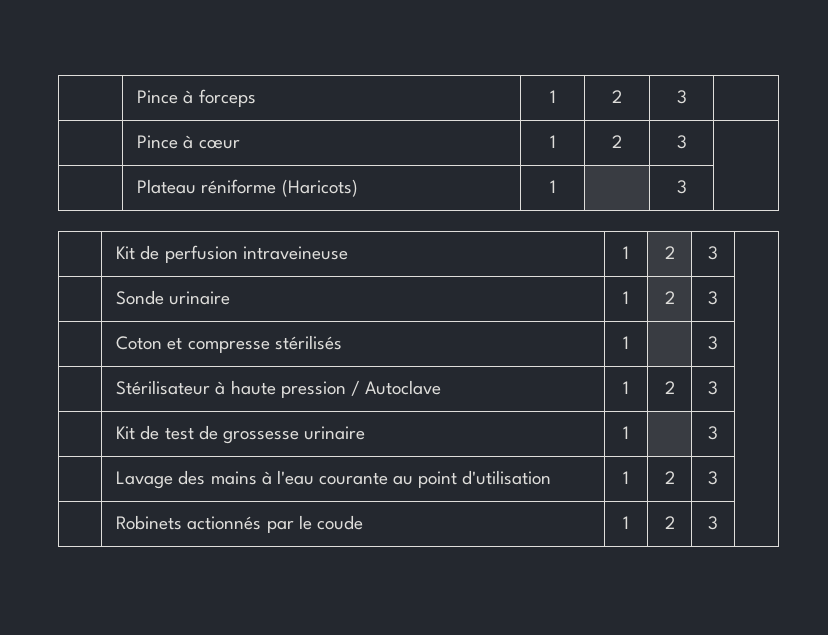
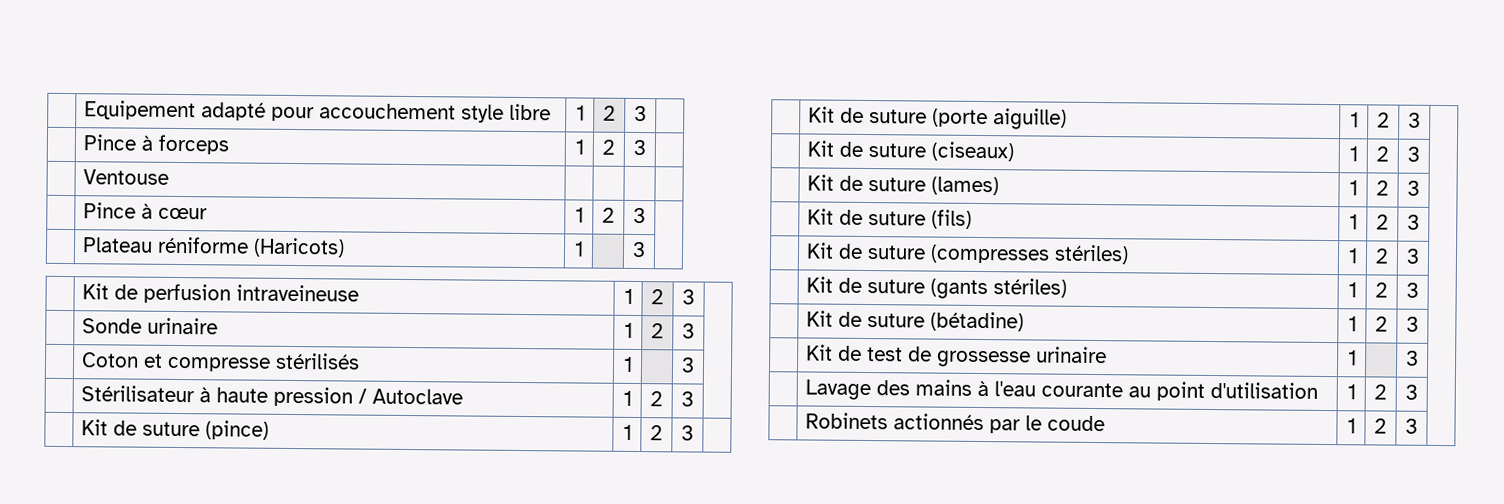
+ | Equipement adapté pour accouchement style libre | 1 | 2 | 3 |
+ | Ventouse | | | |
+ | Kit de suture (pince) | 1 | 2 | 3 |
+ | Kit de suture (porte aiguille) | 1 | 2 | 3 |
+ | Kit de suture (ciseaux) | 1 | 2 | 3 |
+ | Kit de suture (lames) | 1 | 2 | 3 |
+ | Kit de suture (fils) | 1 | 2 | 3 |
+ | Kit de suture (compresses stériles) | 1 | 2 | 3 |
+ | Kit de suture (gants stériles) | 1 | 2 | 3 |
+ | Kit de suture (bétadine) | 1 | 2 | 3 |

